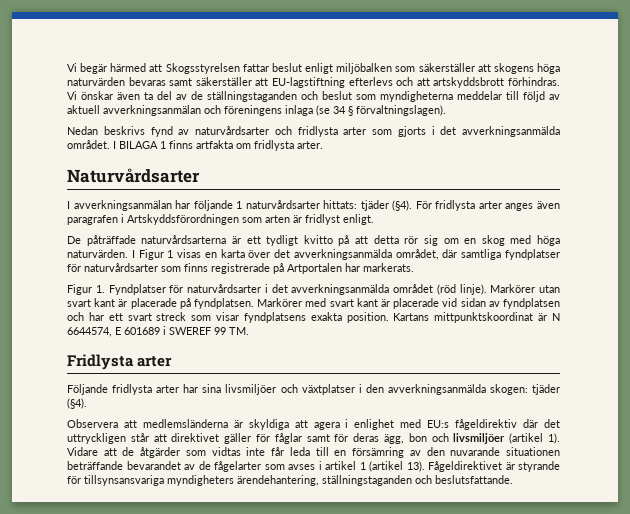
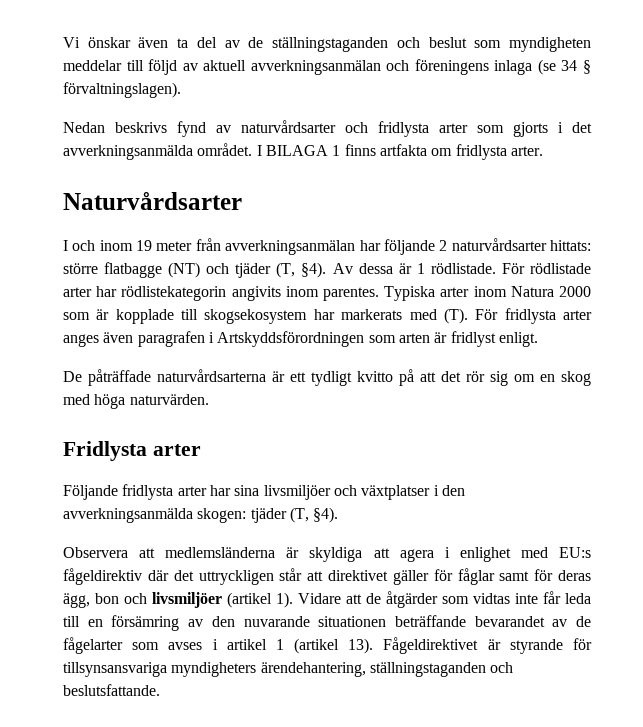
- Vi begär härmed att Skogsstyrelsen fattar beslut enligt miljöbalken som säkerställer att skogens höga naturvärden bevaras samt säkerställer att EU-lagstiftning efterlevs och att artskyddsbrott förhindras. Vi önskar även ta del av de ställningstaganden och beslut som myndigheterna meddelar till följd av aktuell avverkningsanmälan och föreningens inlaga (se 34 § förvaltningslagen).
+ Vi önskar även ta del av de ställningstaganden och beslut som myndigheten meddelar till följd av aktuell avverkningsanmälan och föreningens inlaga (se 34 § förvaltningslagen).
- I avverkningsanmälan har följande 1 naturvårdsarter hittats: tjäder (§4). För fridlysta arter anges även paragrafen i Artskyddsförordningen som arten är fridlyst enligt.
+ I och inom 19 meter från avverkningsanmälan har följande 2 naturvårdsarter hittats: större flatbagge (NT) och tjäder (T, §4). Av dessa är 1 rödlistade. För rödlistade arter har rödlistekategorin angivits inom parentes. Typiska arter inom Natura 2000 som är kopplade till skogsekosystem har markerats med (T). För fridlysta arter anges även paragrafen i Artskyddsförordningen som arten är fridlyst enligt.
- De påträffade naturvårdsarterna är ett tydligt kvitto på att detta rör sig om en skog med höga naturvärden. I Figur 1 visas en karta över det avverkningsanmälda området, där samtliga fyndplatser för naturvårdsarter som finns registrerade på Artportalen har markerats.
- Figur 1. Fyndplatser för naturvårdsarter i det avverkningsanmälda området (röd linje). Markörer utan svart kant är placerade på fyndplatsen. Markörer med svart kant är placerade vid sidan av fyndplatsen och har ett svart streck som visar fyndplatsens exakta position. Kartans mittpunktskoordinat är N 6644574, E 601689 i SWEREF 99 TM.
+ De påträffade naturvårdsarterna är ett tydligt kvitto på att det rör sig om en skog med höga naturvärden.
- Följande fridlysta arter har sina livsmiljöer och växtplatser i den avverkningsanmälda skogen: tjäder (§4).
+ Följande fridlysta arter har sina livsmiljöer och växtplatser i den avverkningsanmälda skogen: tjäder (T, §4).

